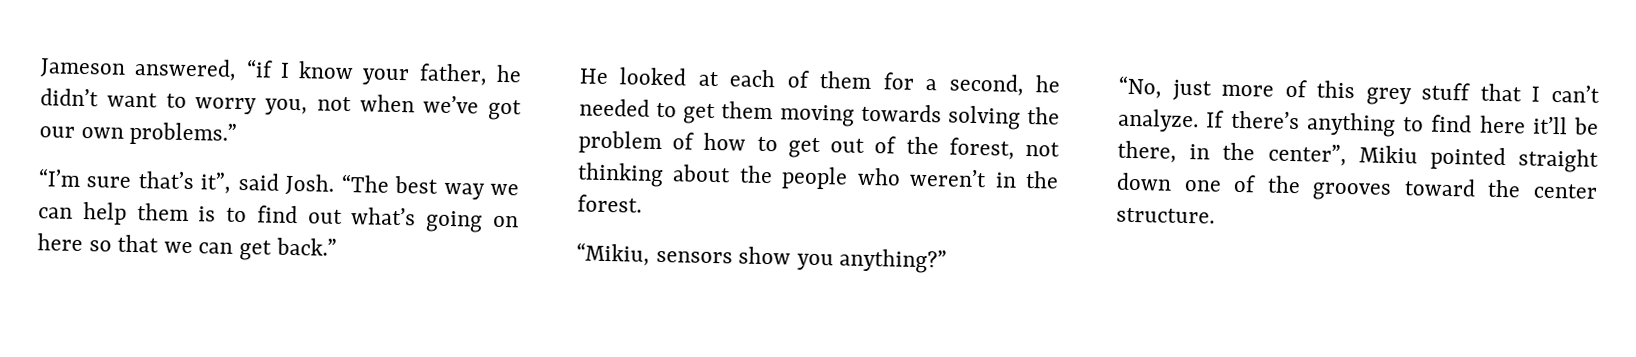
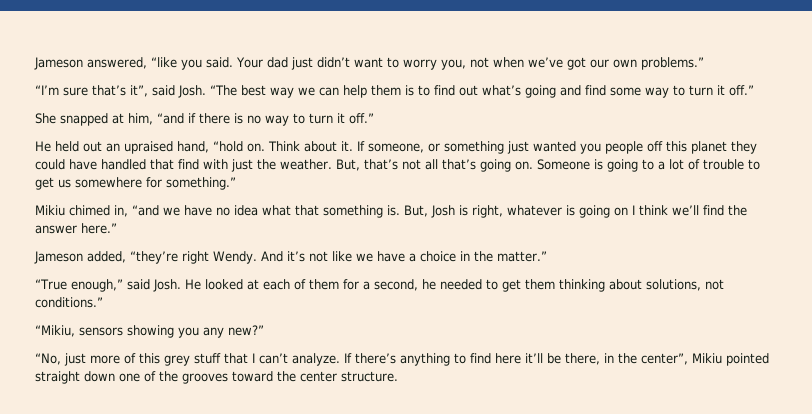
- Jameson answered, “if I know your father, he didn’t want to worry you, not when we’ve got our own problems.”
+ Jameson answered, “like you said. Your dad just didn’t want to worry you, not when we’ve got our own problems.”
- “The best way we can help them is to find out what’s going on here so that we can get back.”
- He looked at each of them for a second, he needed to get them moving towards solving the problem of how to get out of the forest, not thinking about the people who weren’t in the forest.
- “Mikiu, sensors show you anything?”
+ “The best way we can help them is to find out what’s going and find some way to turn it off.”
+ She snapped at him, “and if there is no way to turn it off.”
+ He held out an upraised hand, “hold on. Think about it. If someone, or something just wanted you people off this planet they could have handled that find with just the weather. But, that’s not all that’s going on. Someone is going to a lot of trouble to get us somewhere for something.”
+ Mikiu chimed in, “and we have no idea what that something is. But, Josh is right, whatever is going on I think we’ll find the answer here.”
+ Jameson added, “they’re right Wendy. And it’s not like we have a choice in the matter.”
+ “True enough,” said Josh. He looked at each of them for a second, he needed to get them thinking about solutions, not conditions.”
+ “Mikiu, sensors showing you any new?”

